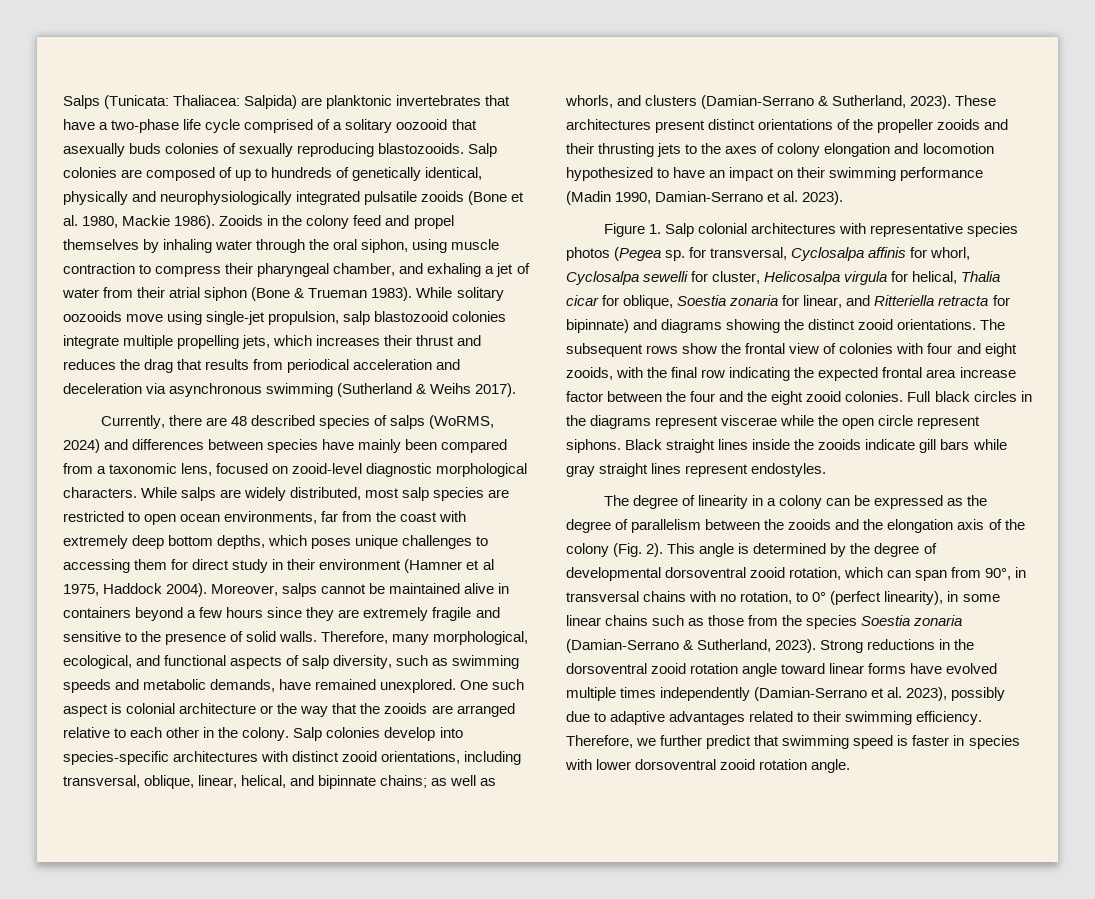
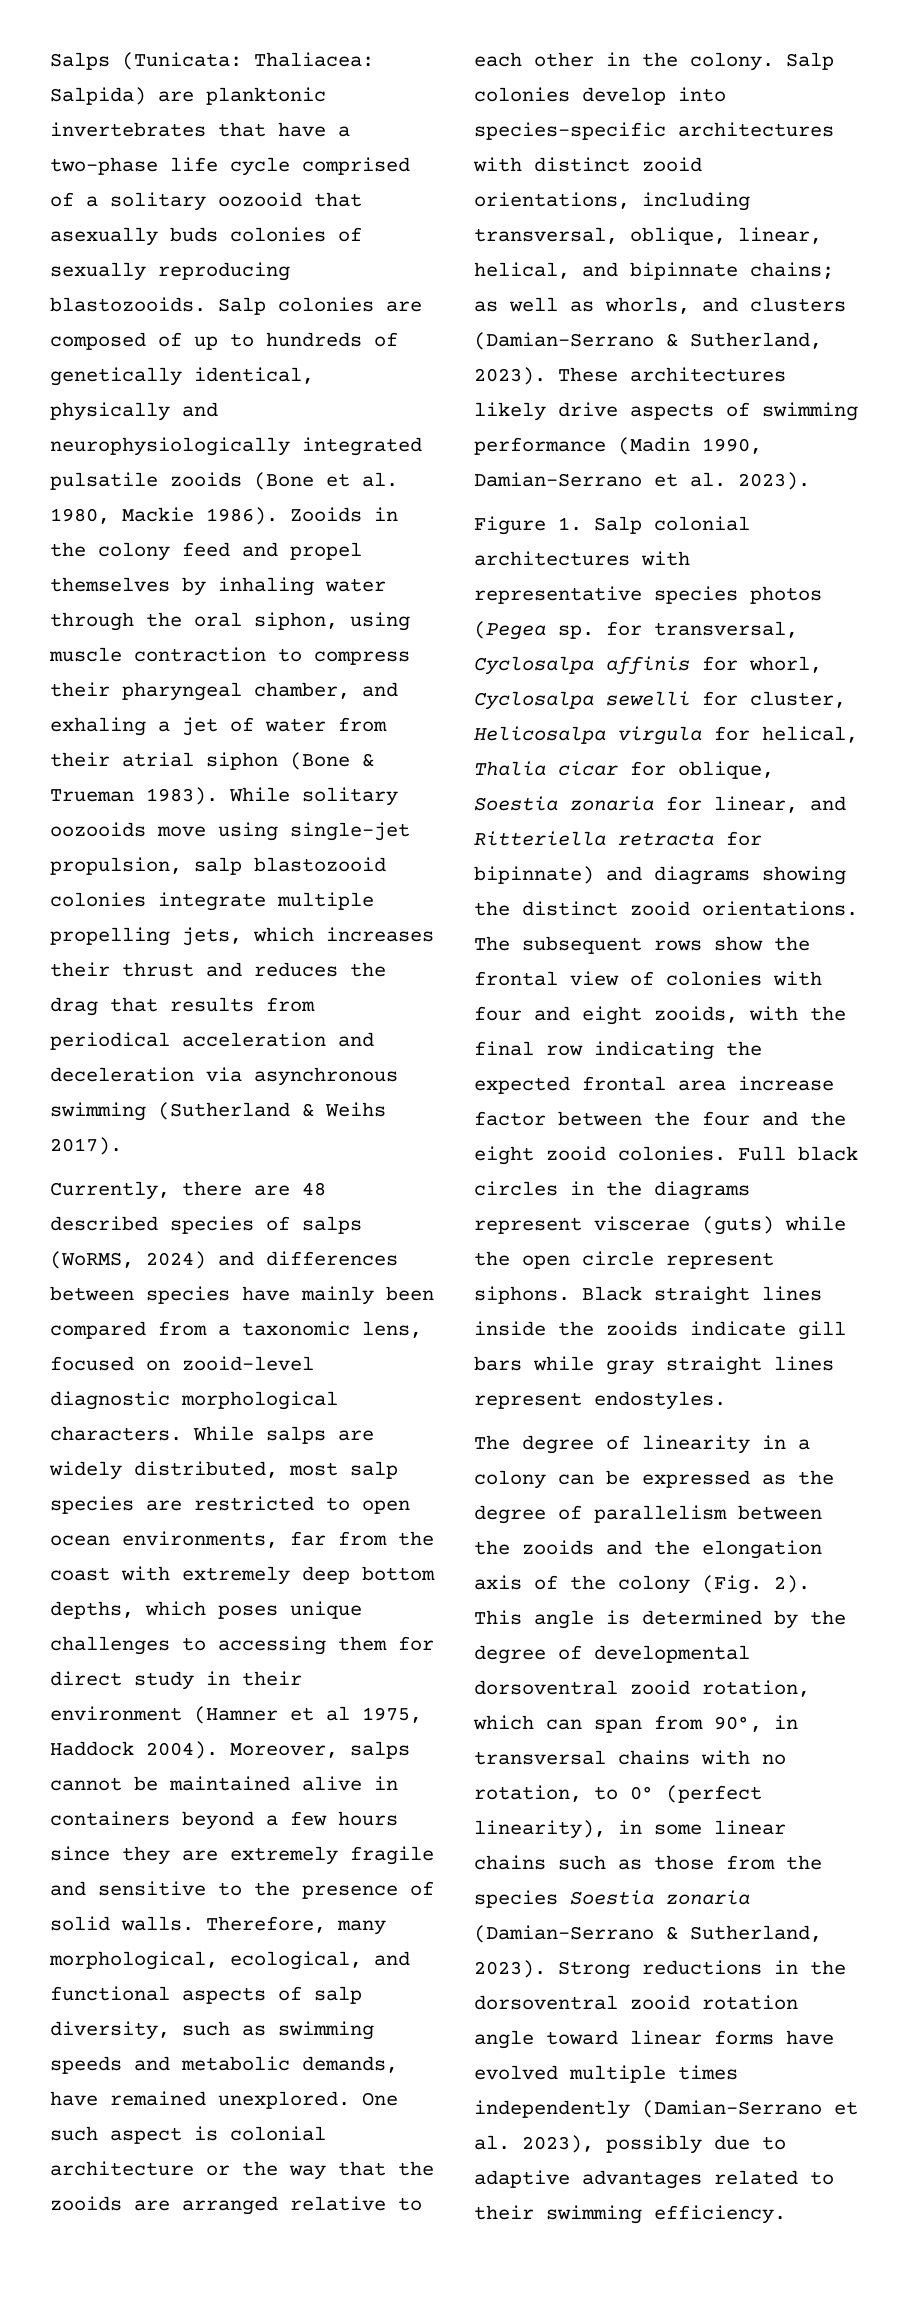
- These architectures present distinct orientations of the propeller zooids and their thrusting jets to the axes of colony elongation and locomotion hypothesized to have an impact on their swimming performance (Madin 1990, Damian-Serrano et al. 2023).
+ These architectures likely drive aspects of swimming performance (Madin 1990, Damian-Serrano et al. 2023).
- Full black circles in the diagrams represent viscerae while the open circle represent siphons.
+ Full black circles in the diagrams represent viscerae (guts) while the open circle represent siphons.
- Therefore, we further predict that swimming speed is faster in species with lower dorsoventral zooid rotation angle.

